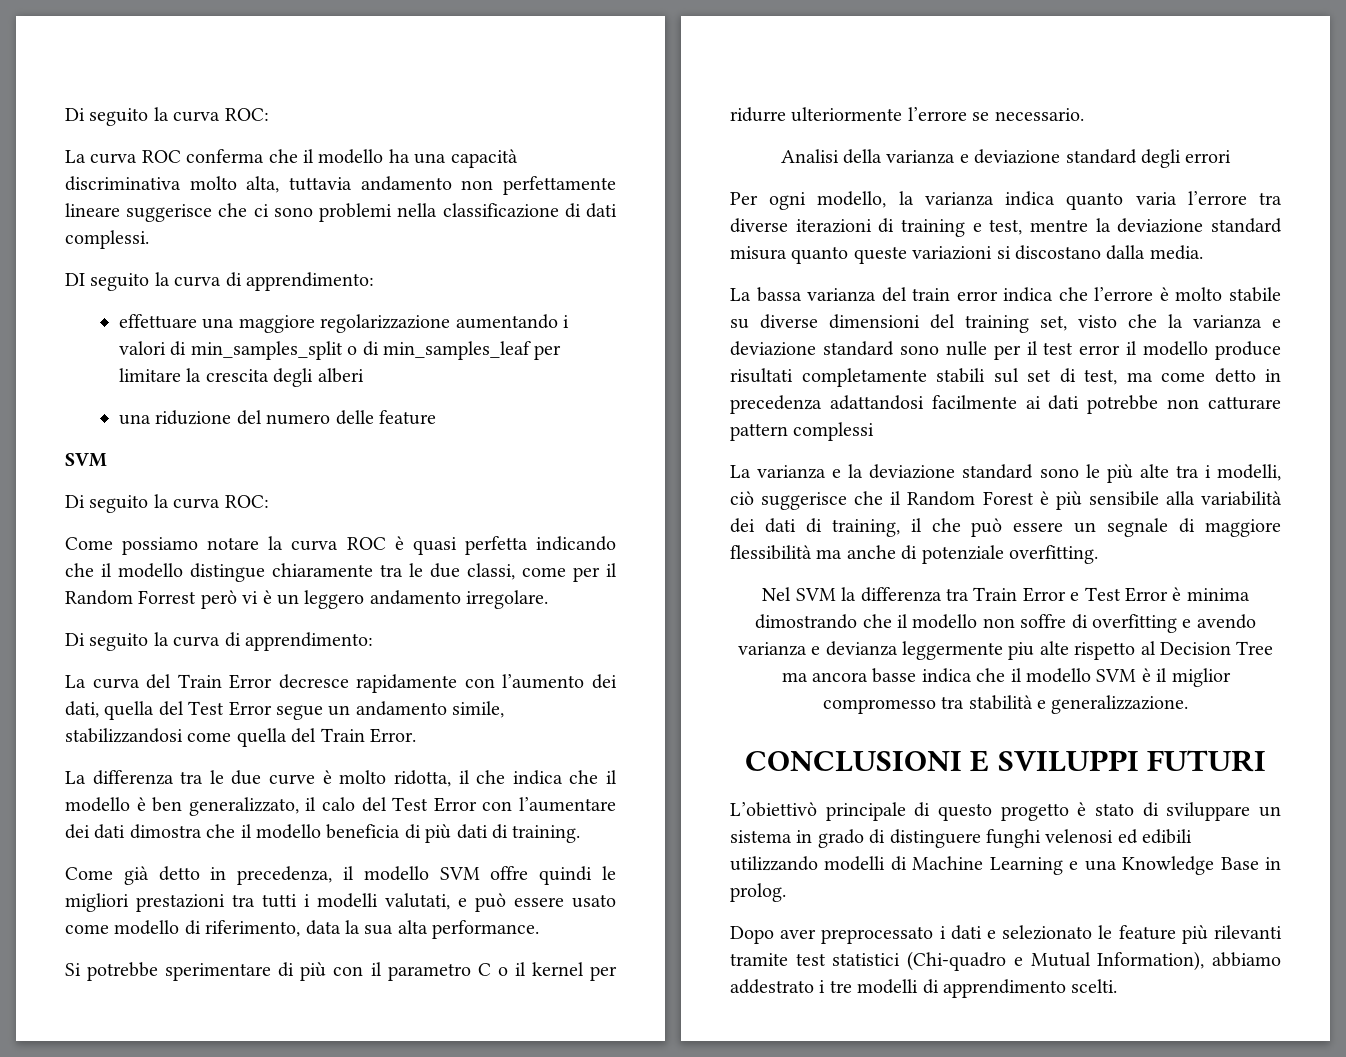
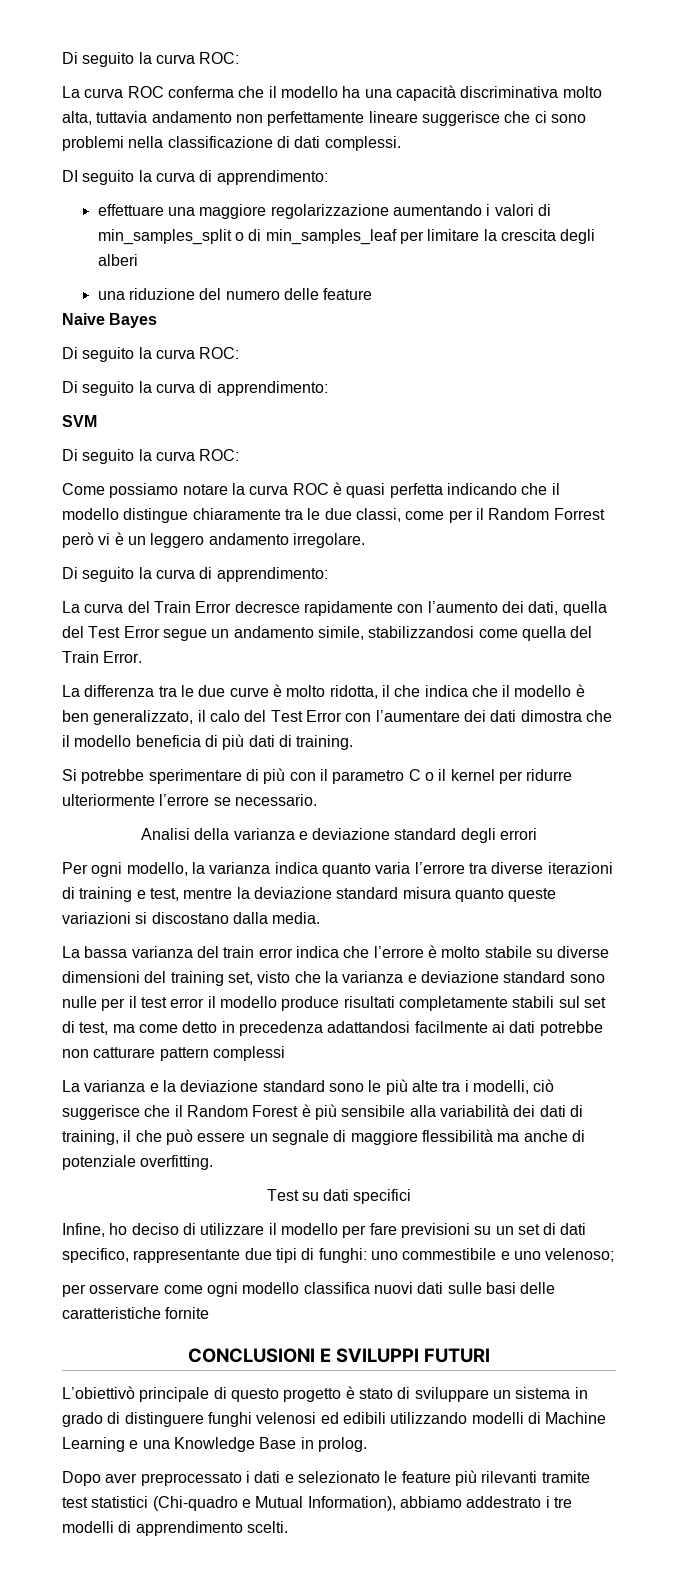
+ Naive Bayes
+ Di seguito la curva ROC:
+ Di seguito la curva di apprendimento:
- Come già detto in precedenza, il modello SVM offre quindi le migliori prestazioni tra tutti i modelli valutati, e può essere usato come modello di riferimento, data la sua alta performance.
- Nel SVM la differenza tra Train Error e Test Error è minima dimostrando che il modello non soffre di overfitting e avendo varianza e devianza leggermente piu alte rispetto al Decision Tree ma ancora basse indica che il modello SVM è il miglior compromesso tra stabilità e generalizzazione.
+ Test su dati specifici
+ Infine, ho deciso di utilizzare il modello per fare previsioni su un set di dati specifico, rappresentante due tipi di funghi: uno commestibile e uno velenoso;
+ per osservare come ogni modello classifica nuovi dati sulle basi delle caratteristiche fornite

